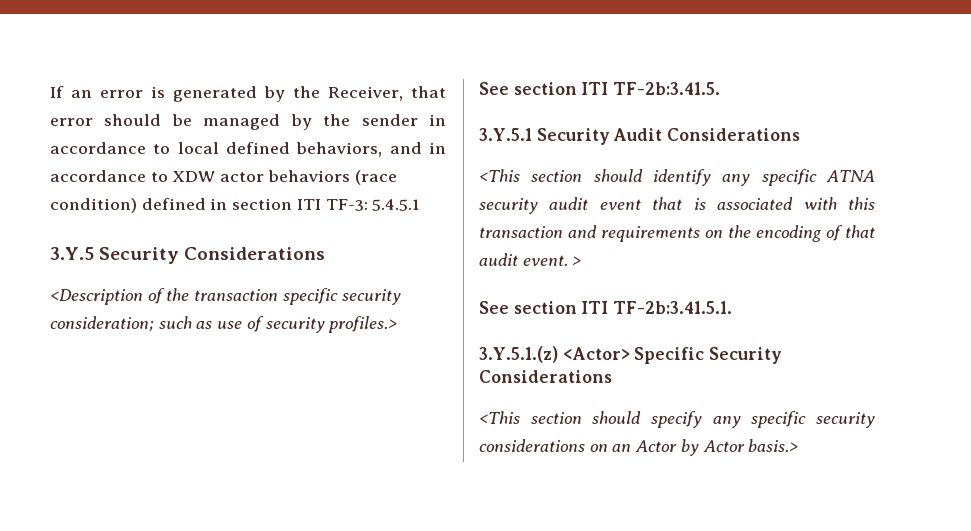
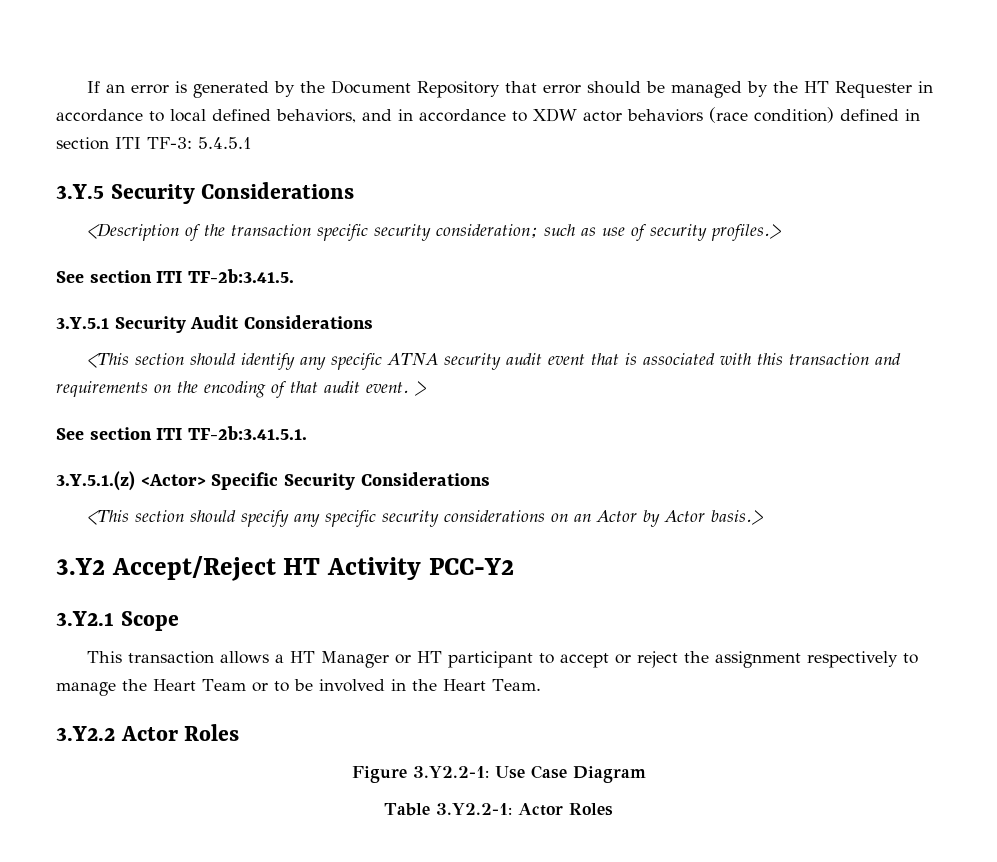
- If an error is generated by the Receiver, that error should be managed by the sender in accordance to local defined behaviors, and in accordance to XDW actor behaviors (race condition) defined in section ITI TF-3: 5.4.5.1
+ If an error is generated by the Document Repository that error should be managed by the HT Requester in accordance to local defined behaviors, and in accordance to XDW actor behaviors (race condition) defined in section ITI TF-3: 5.4.5.1
+ 3.Y2 Accept/Reject HT Activity PCC-Y2
+ 3.Y2.1 Scope
+ This transaction allows a HT Manager or HT participant to accept or reject the assignment respectively to manage the Heart Team or to be involved in the Heart Team.
+ 3.Y2.2 Actor Roles
+ Figure 3.Y2.2-1: Use Case Diagram
+ Table 3.Y2.2-1: Actor Roles

